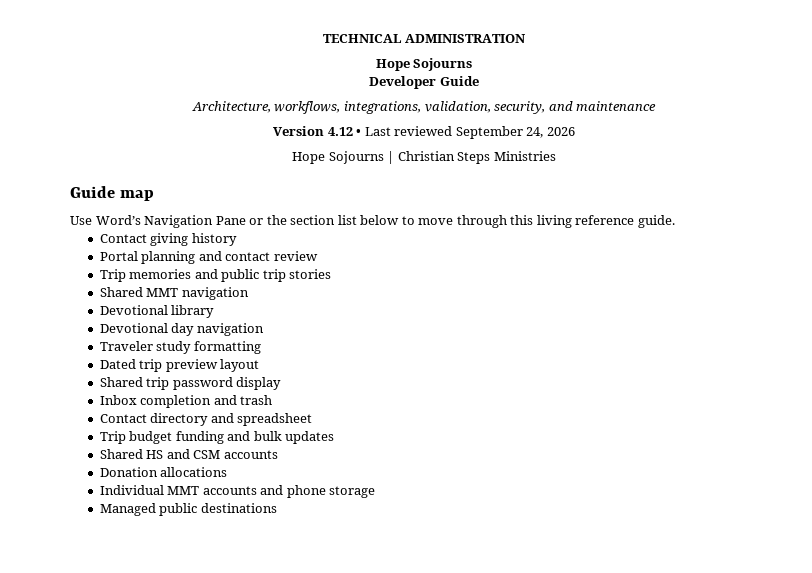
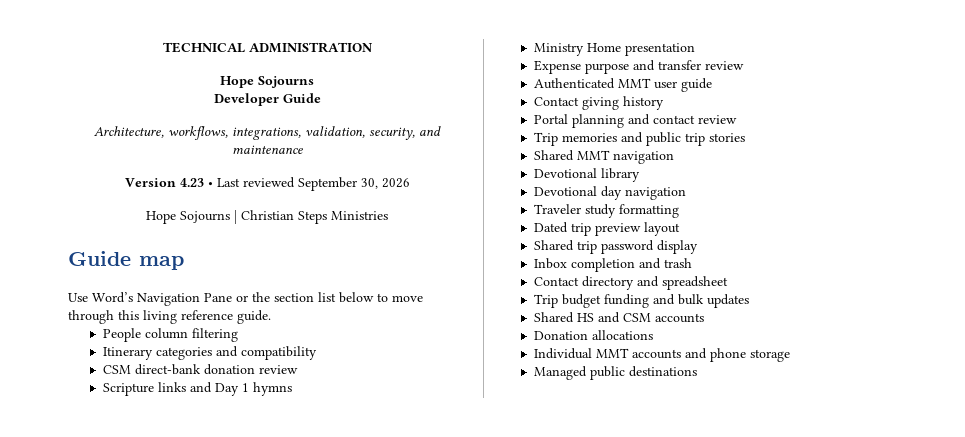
- Version 4.12 • Last reviewed September 24, 2026
+ Version 4.23 • Last reviewed September 30, 2026
+ People column filtering
+ Itinerary categories and compatibility
+ CSM direct-bank donation review
+ Scripture links and Day 1 hymns
+ Ministry Home presentation
+ Expense purpose and transfer review
+ Authenticated MMT user guide

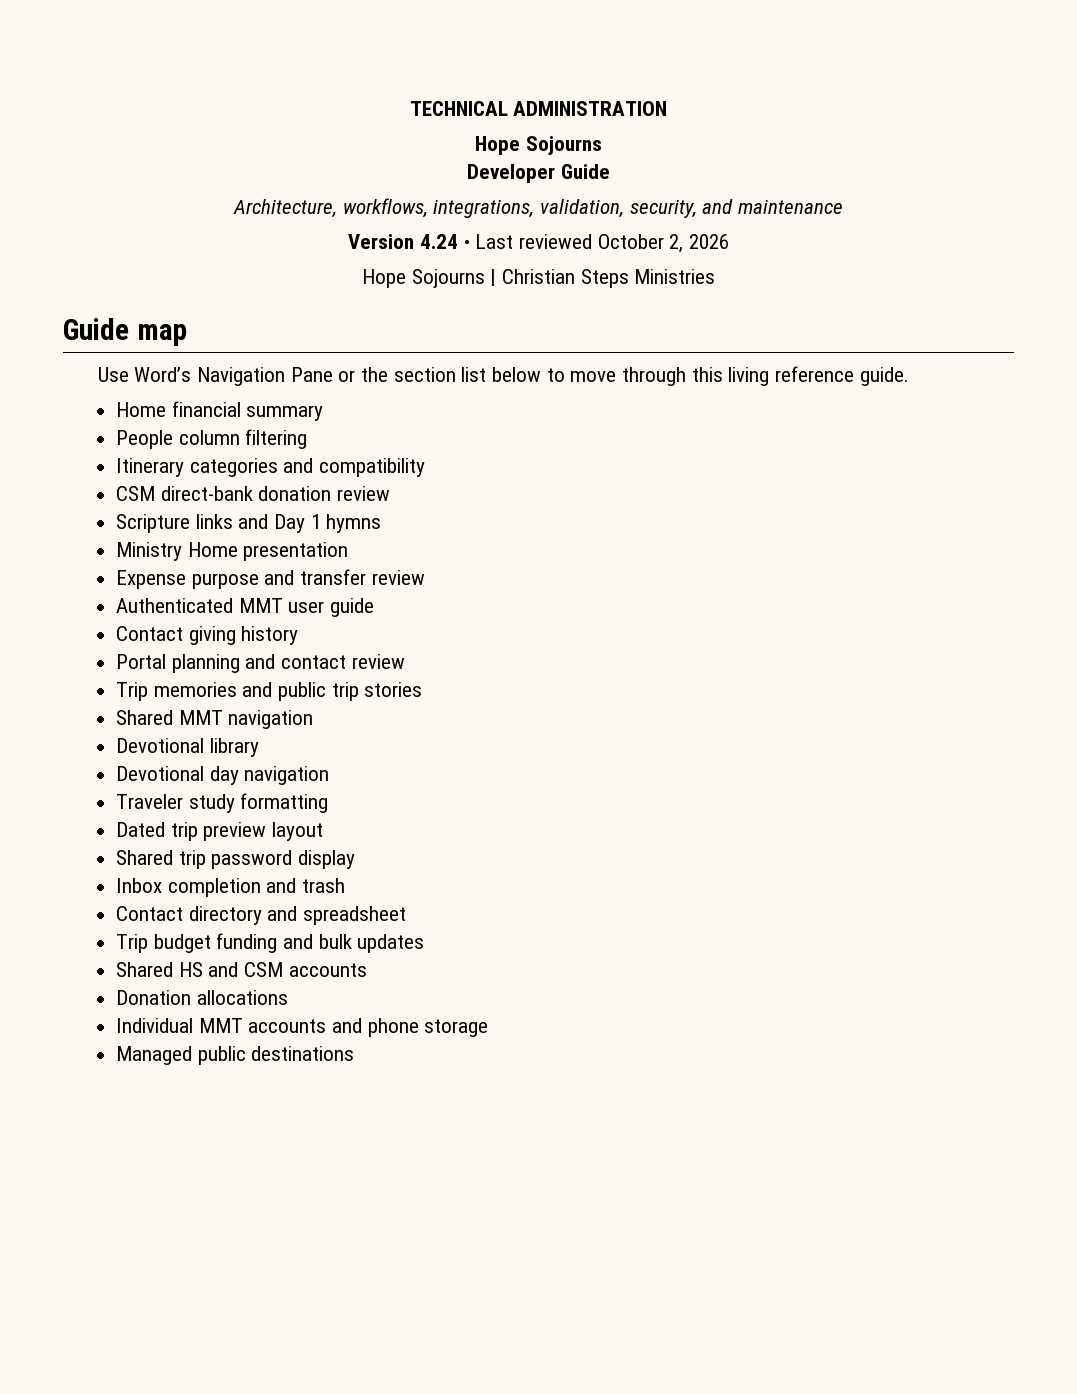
- Version 4.23 • Last reviewed September 30, 2026
+ Version 4.24 • Last reviewed October 2, 2026
+ Home financial summary

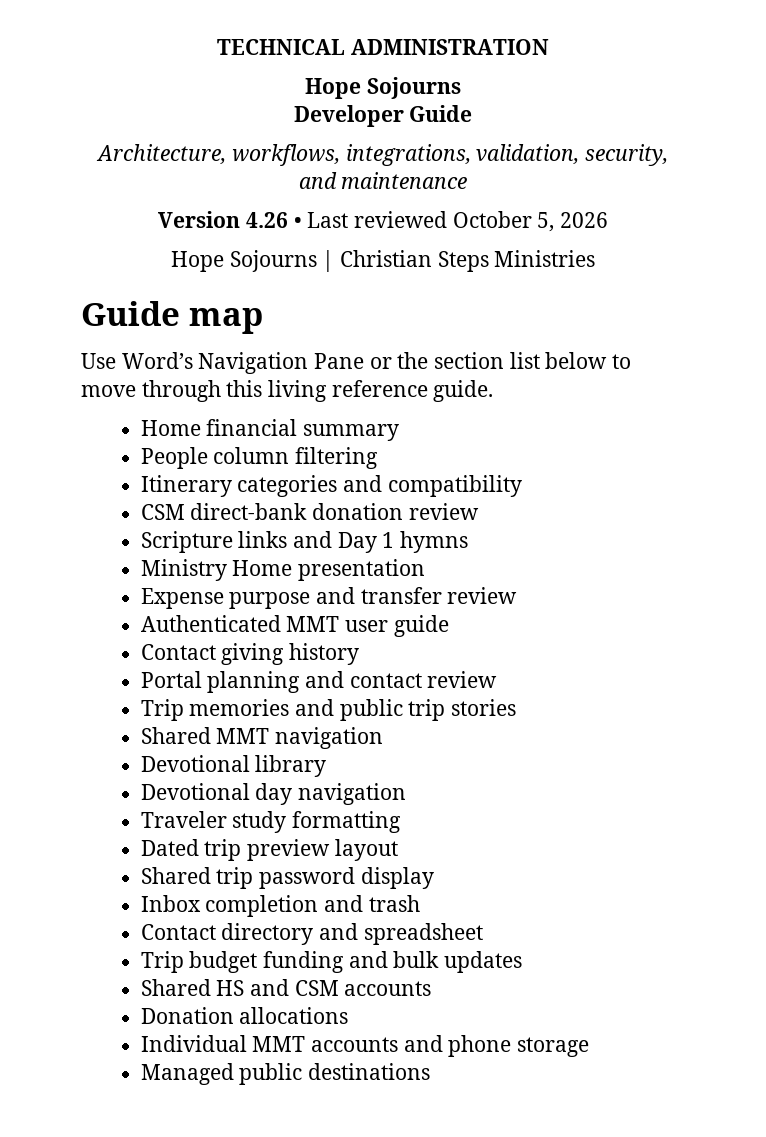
- Version 4.24 • Last reviewed October 2, 2026
+ Version 4.26 • Last reviewed October 5, 2026

